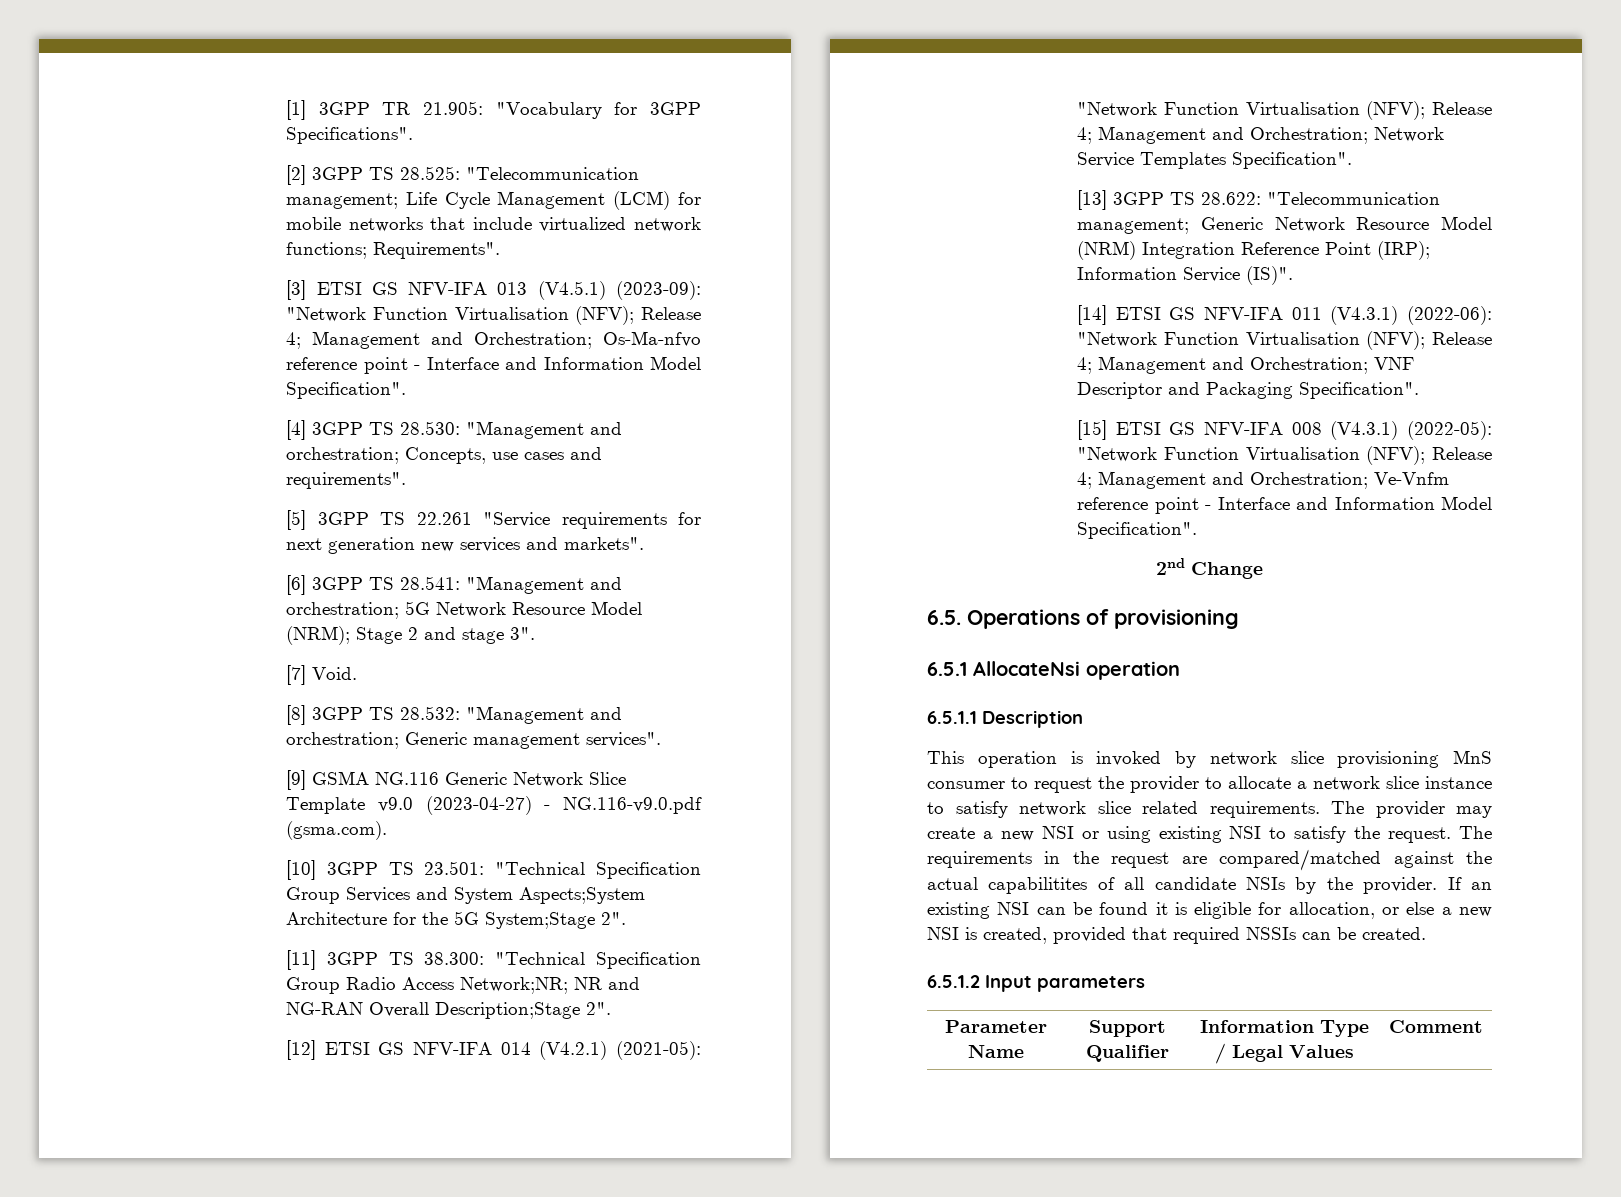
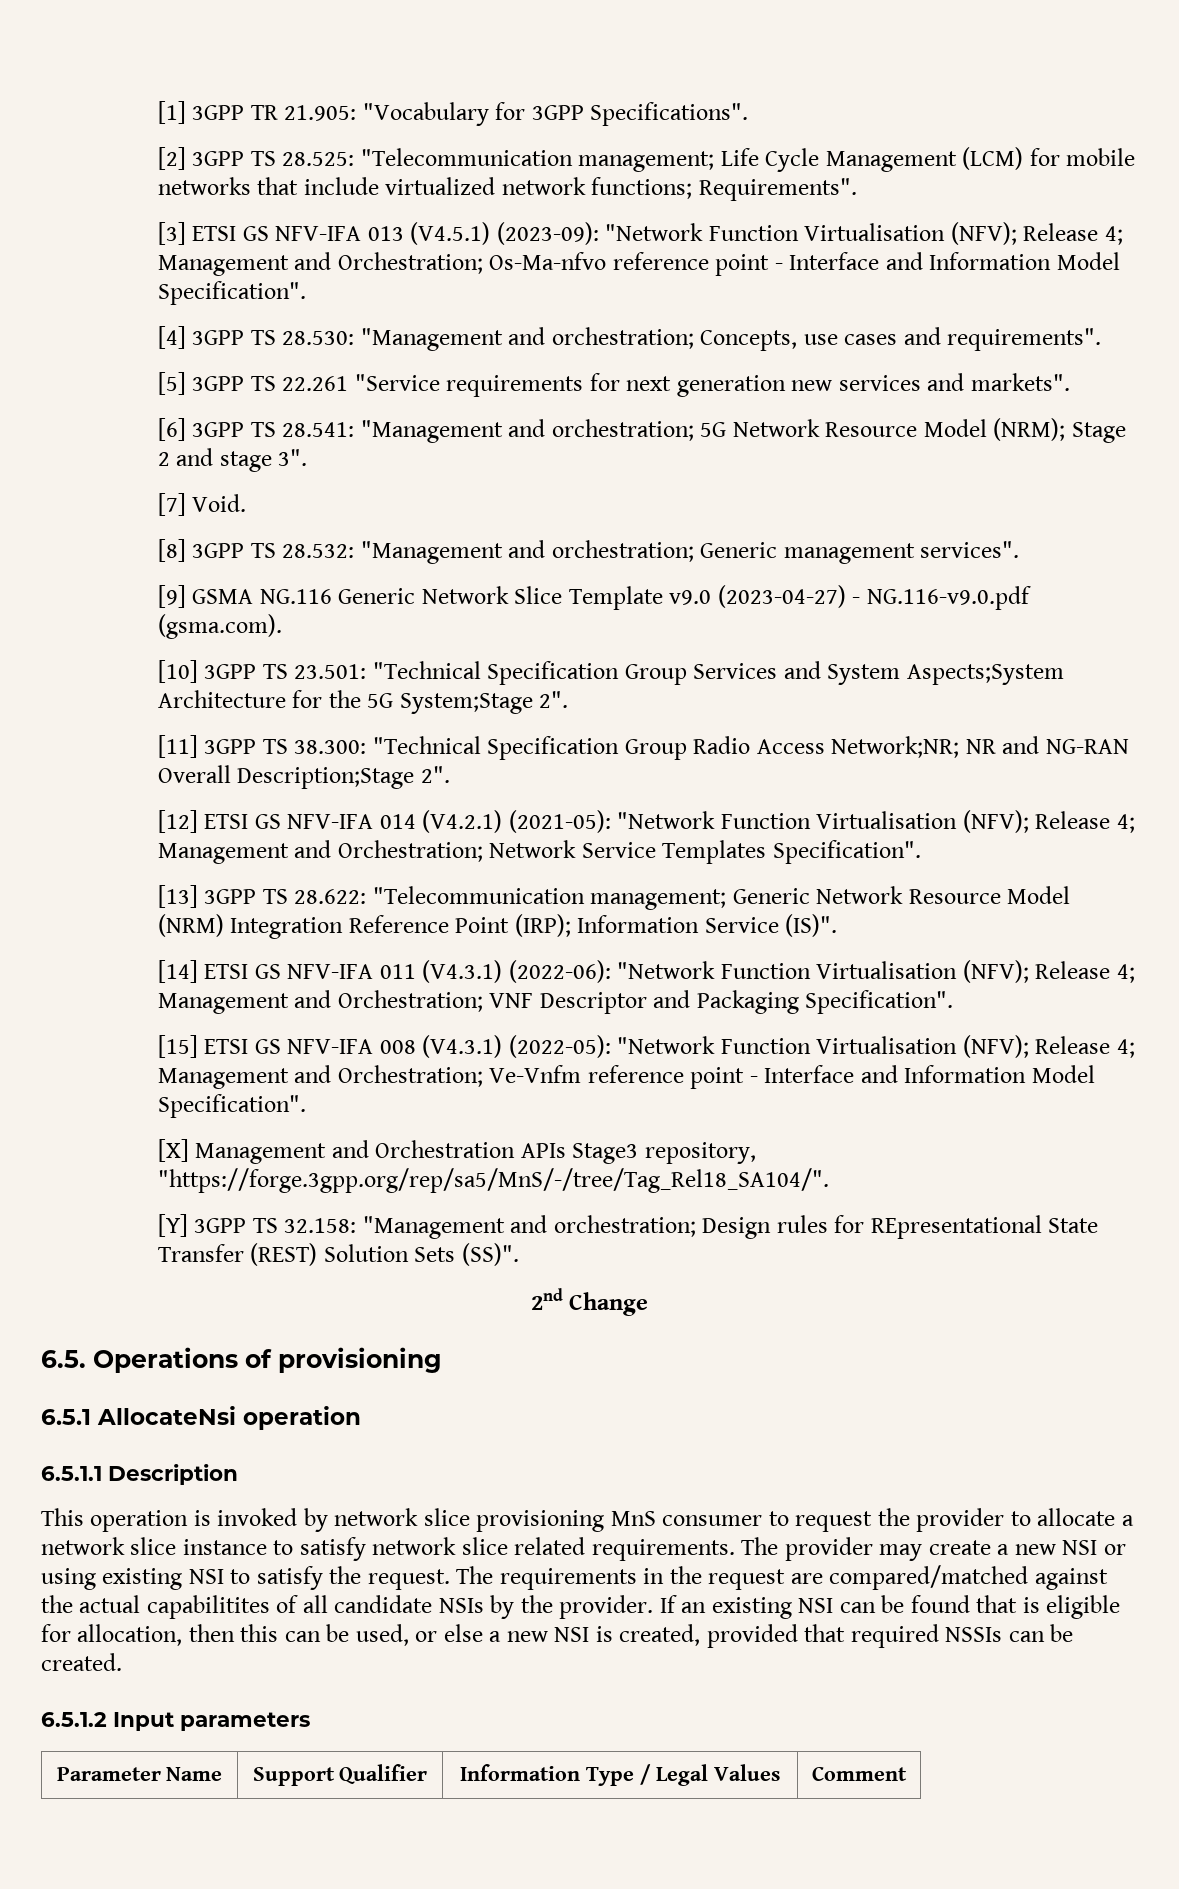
+ [X] Management and Orchestration APIs Stage3 repository, "https://forge.3gpp.org/rep/sa5/MnS/-/tree/Tag_Rel18_SA104/".
+ [Y] 3GPP TS 32.158: "Management and orchestration; Design rules for REpresentational State Transfer (REST) Solution Sets (SS)".
- If an existing NSI can be found it is eligible for allocation, or else a new NSI is created, provided that required NSSIs can be created.
+ If an existing NSI can be found that is eligible for allocation, then this can be used, or else a new NSI is created, provided that required NSSIs can be created.

